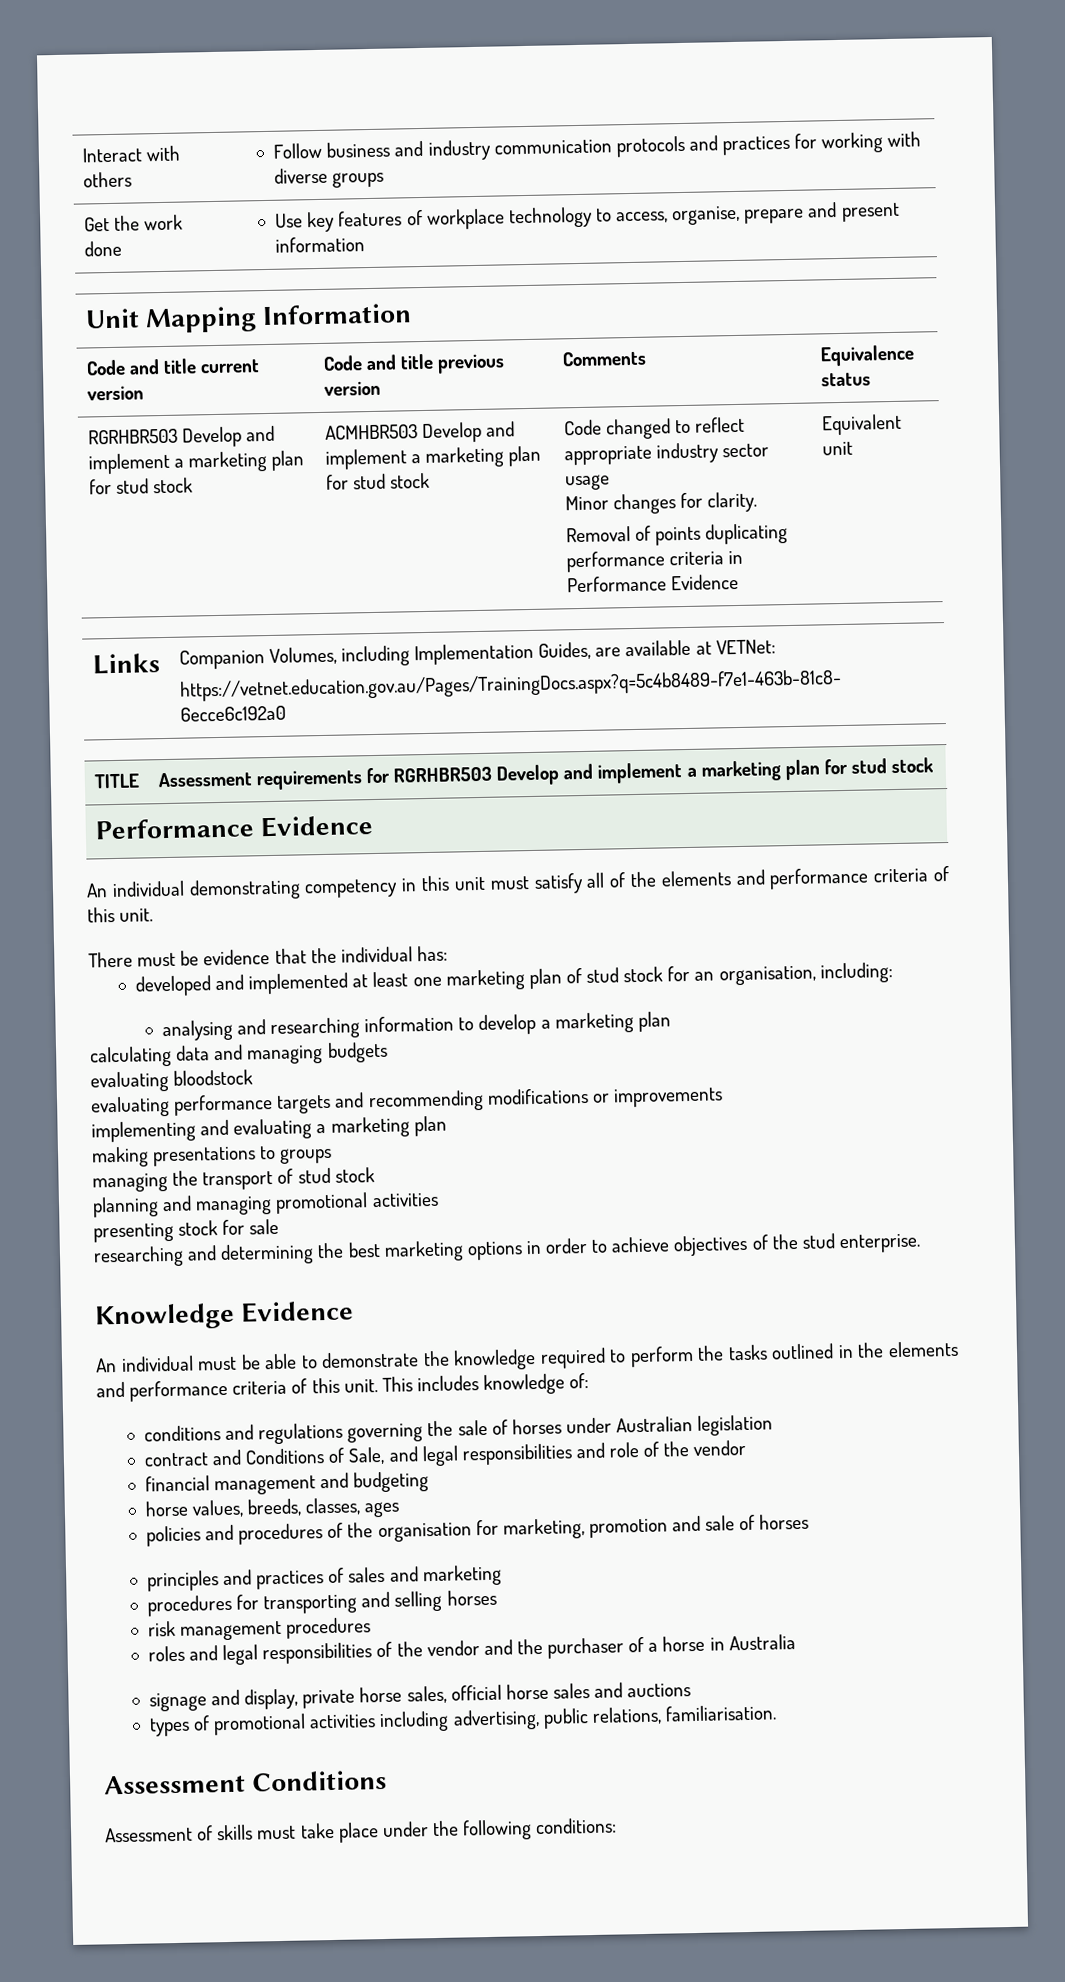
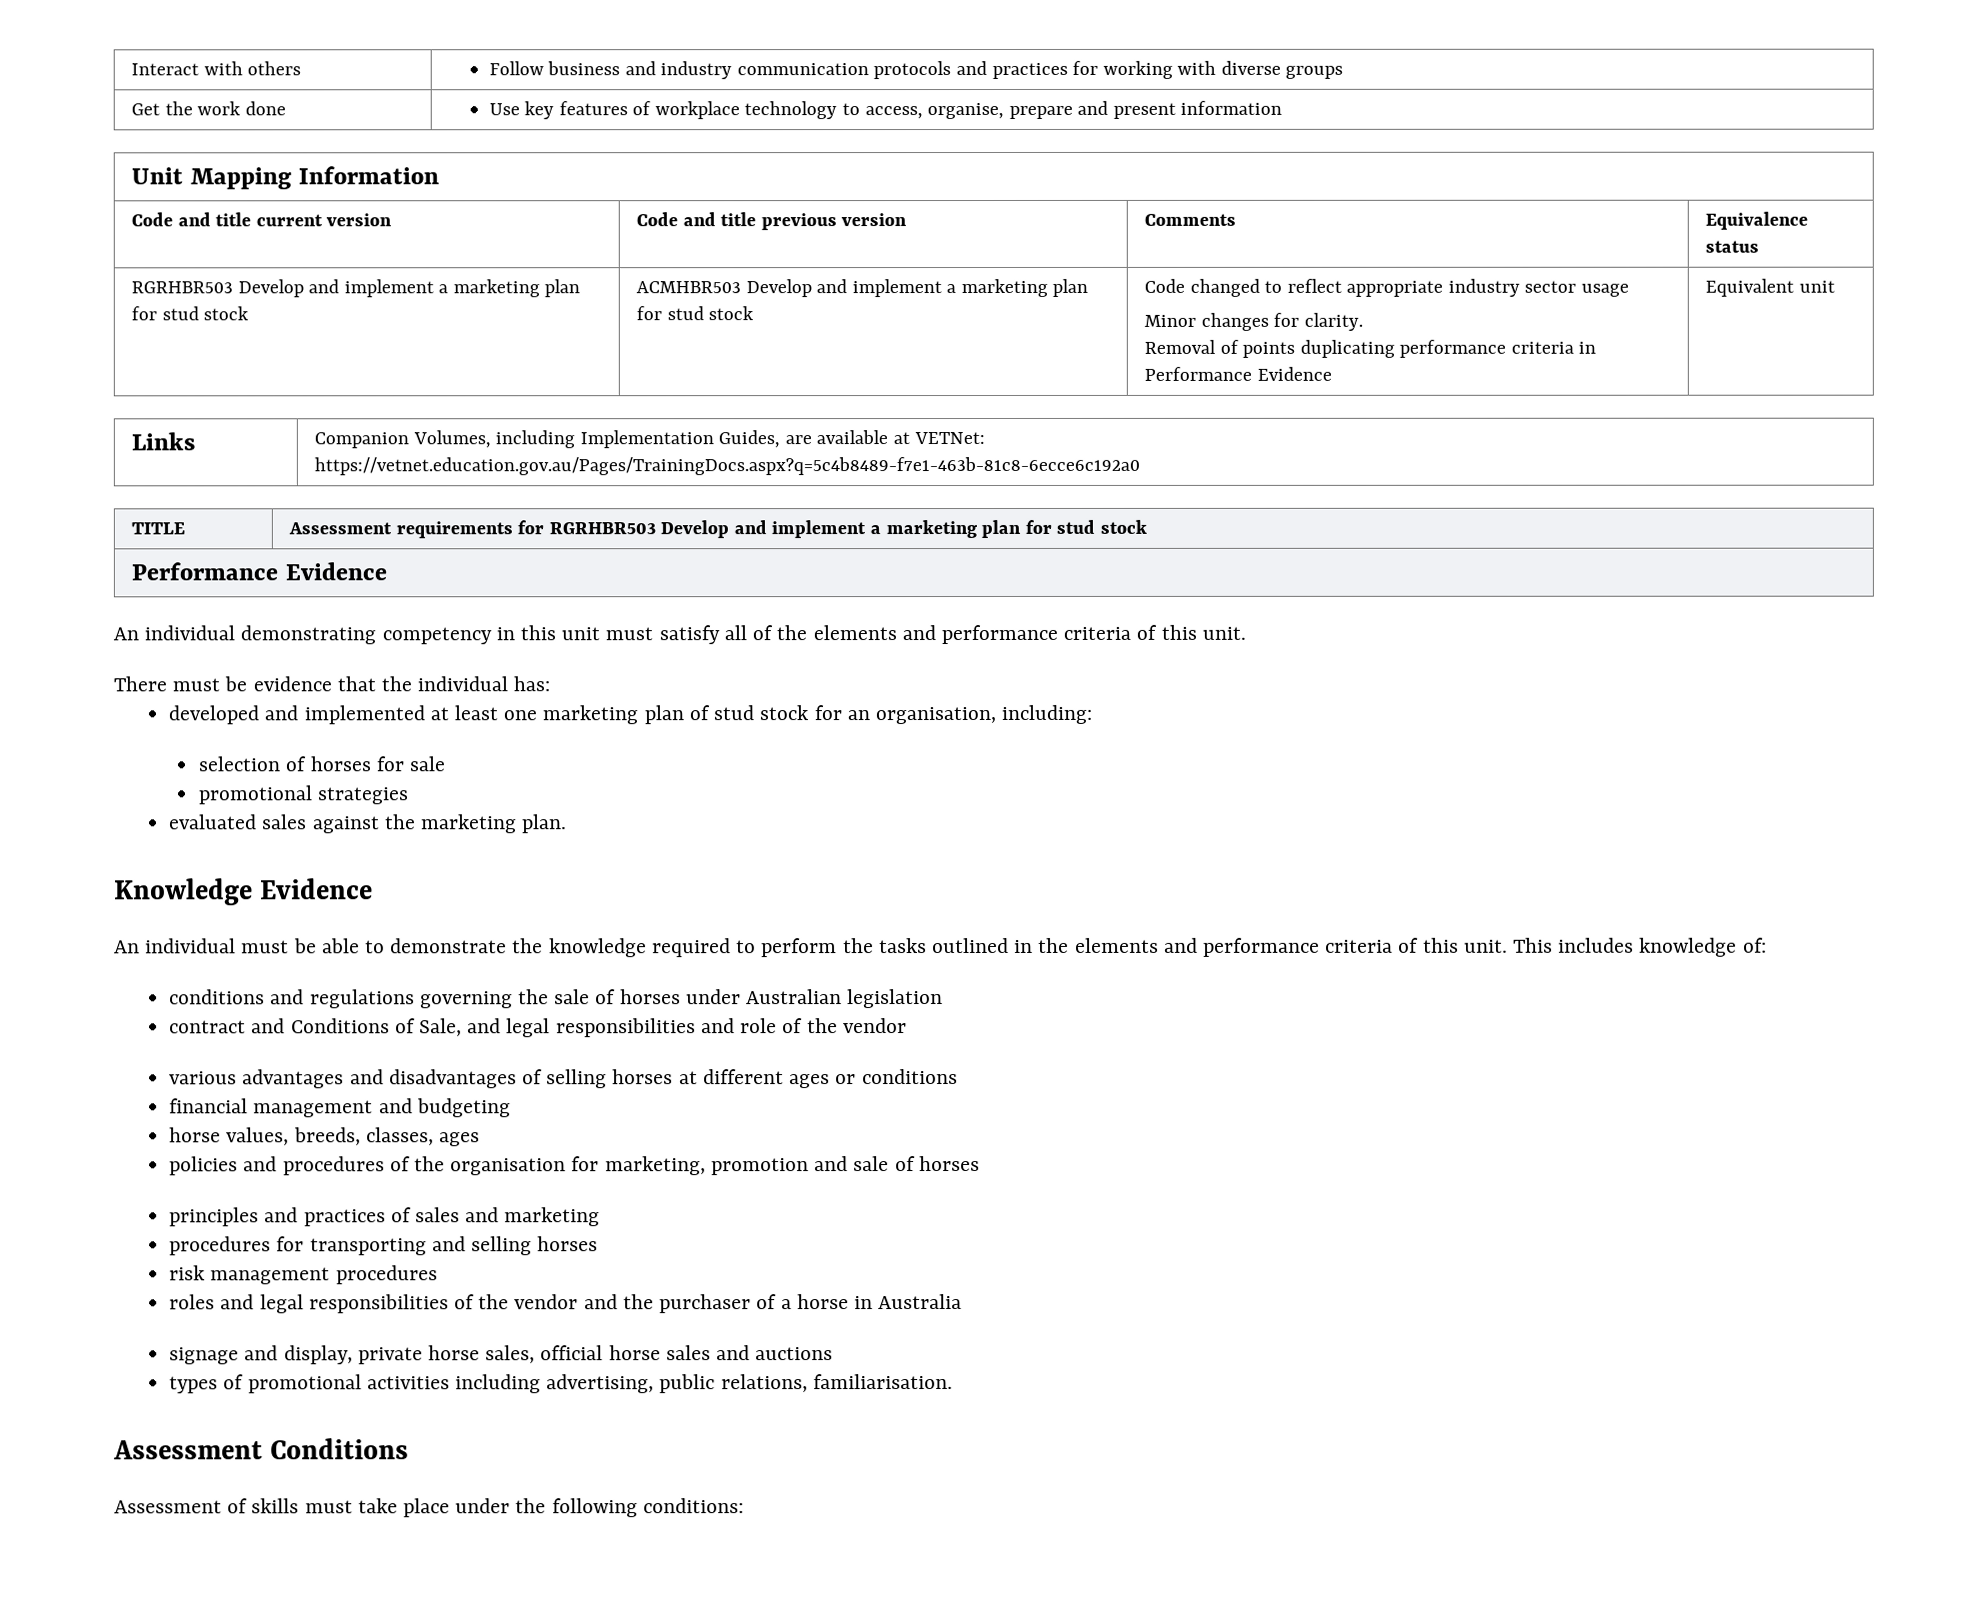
- analysing and researching information to develop a marketing plan
- calculating data and managing budgets
- evaluating bloodstock
- evaluating performance targets and recommending modifications or improvements
- implementing and evaluating a marketing plan
- making presentations to groups
- managing the transport of stud stock
- planning and managing promotional activities
- presenting stock for sale
- researching and determining the best marketing options in order to achieve objectives of the stud enterprise.
+ selection of horses for sale
+ promotional strategies
+ evaluated sales against the marketing plan.
+ various advantages and disadvantages of selling horses at different ages or conditions

